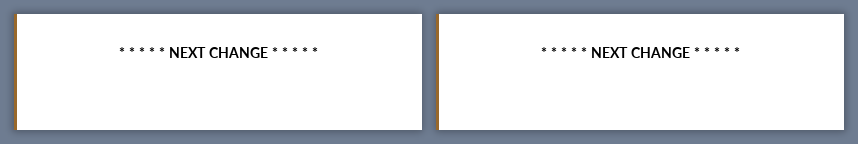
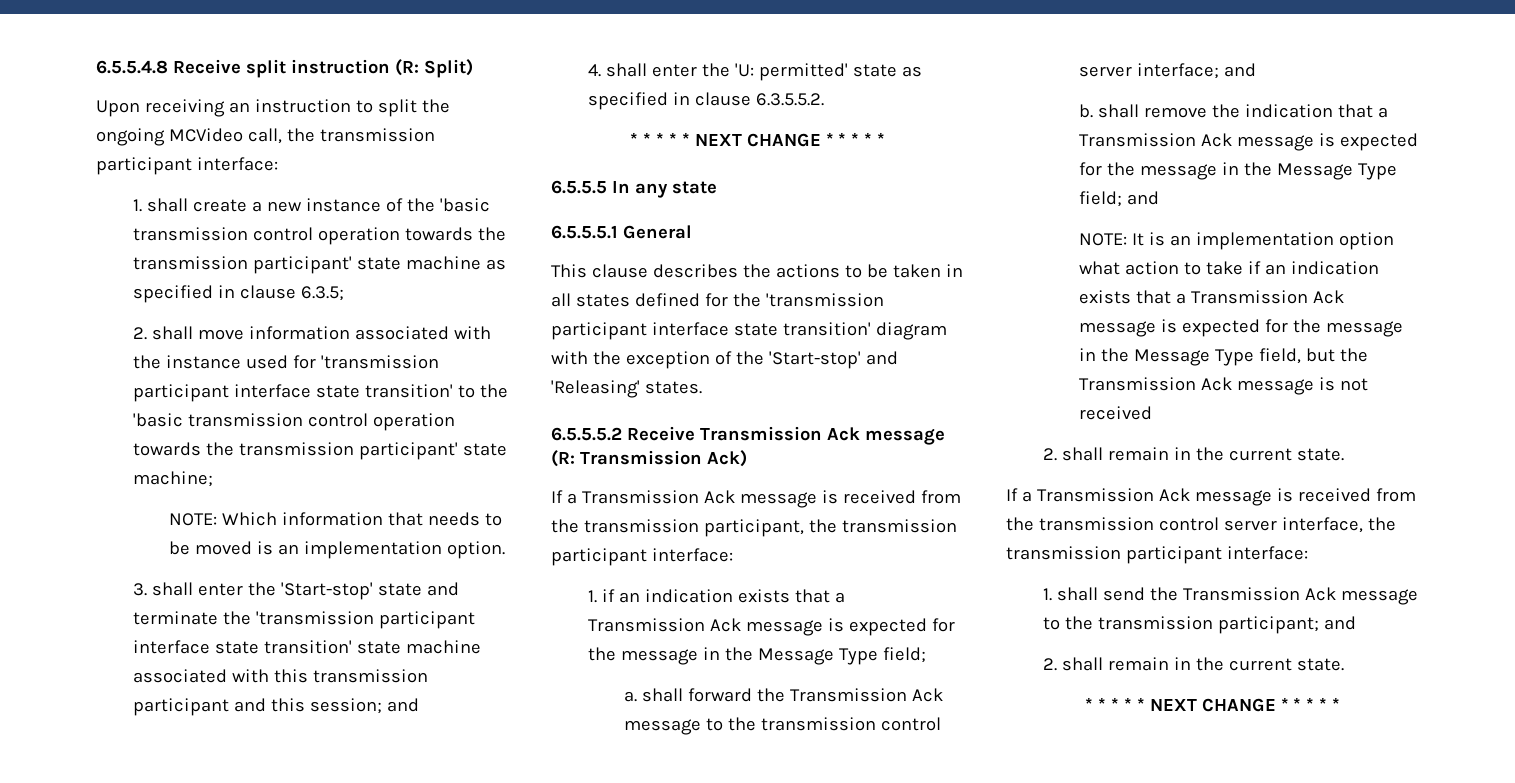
+ 6.5.5.4.8 Receive split instruction (R: Split)
+ Upon receiving an instruction to split the ongoing MCVideo call, the transmission participant interface:
+ 1. shall create a new instance of the 'basic transmission control operation towards the transmission participant' state machine as specified in clause 6.3.5;
+ 2. shall move information associated with the instance used for 'transmission participant interface state transition' to the 'basic transmission control operation towards the transmission participant' state machine;
+ NOTE: Which information that needs to be moved is an implementation option.
+ 3. shall enter the 'Start-stop' state and terminate the 'transmission participant interface state transition' state machine associated with this transmission participant and this session; and
+ 4. shall enter the 'U: permitted' state as specified in clause 6.3.5.5.2.
+ 6.5.5.5 In any state
+ 6.5.5.5.1 General
+ This clause describes the actions to be taken in all states defined for the 'transmission participant interface state transition' diagram with the exception of the 'Start-stop' and 'Releasing' states.
+ 6.5.5.5.2 Receive Transmission Ack message (R: Transmission Ack)
+ If a Transmission Ack message is received from the transmission participant, the transmission participant interface:
+ 1. if an indication exists that a Transmission Ack message is expected for the message in the Message Type field;
+ a. shall forward the Transmission Ack message to the transmission control server interface; and
+ b. shall remove the indication that a Transmission Ack message is expected for the message in the Message Type field; and
+ NOTE: It is an implementation option what action to take if an indication exists that a Transmission Ack message is expected for the message in the Message Type field, but the Transmission Ack message is not received
+ 2. shall remain in the current state.
+ If a Transmission Ack message is received from the transmission control server interface, the transmission participant interface:
+ 1. shall send the Transmission Ack message to the transmission participant; and
+ 2. shall remain in the current state.

